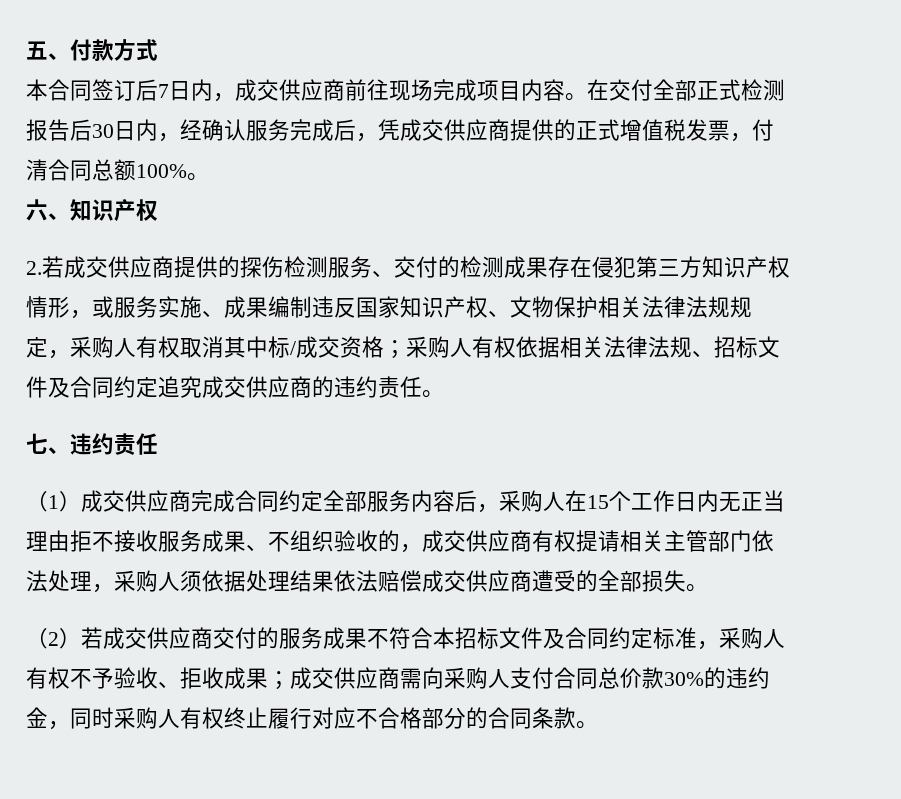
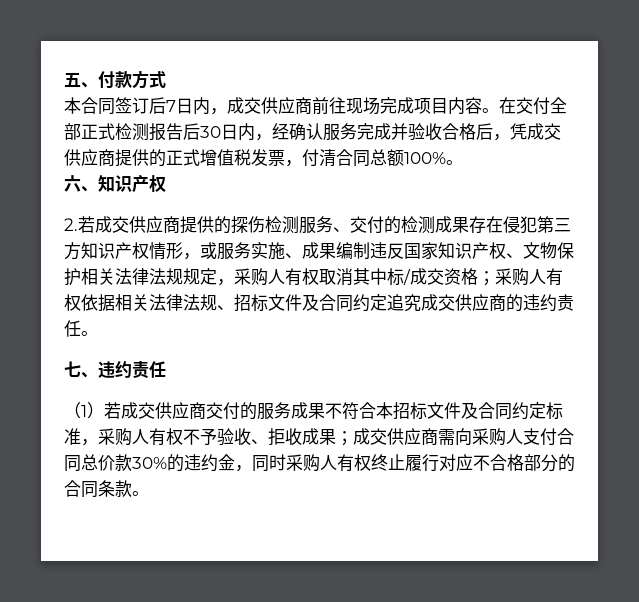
- 在交付全部正式检测报告后30日内，经确认服务完成后，凭成交供应商提供的正式增值税发票，付清合同总额100%。
+ 在交付全部正式检测报告后30日内，经确认服务完成并验收合格后，凭成交供应商提供的正式增值税发票，付清合同总额100%。
- （1）成交供应商完成合同约定全部服务内容后，采购人在15个工作日内无正当理由拒不接收服务成果、不组织验收的，成交供应商有权提请相关主管部门依法处理，采购人须依据处理结果依法赔偿成交供应商遭受的全部损失。
- （2）若成交供应商交付的服务成果不符合本招标文件及合同约定标准，采购人有权不予验收、拒收成果；成交供应商需向采购人支付合同总价款30%的违约金，同时采购人有权终止履行对应不合格部分的合同条款。
+ （1）若成交供应商交付的服务成果不符合本招标文件及合同约定标准，采购人有权不予验收、拒收成果；成交供应商需向采购人支付合同总价款30%的违约金，同时采购人有权终止履行对应不合格部分的合同条款。

